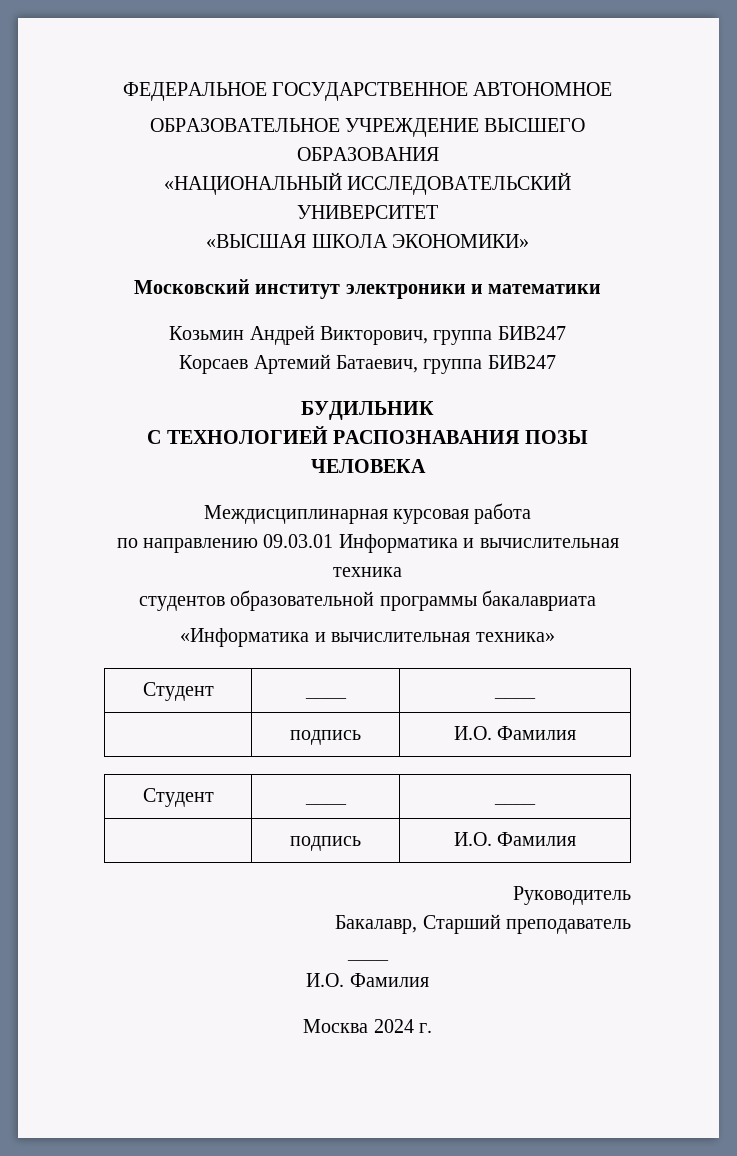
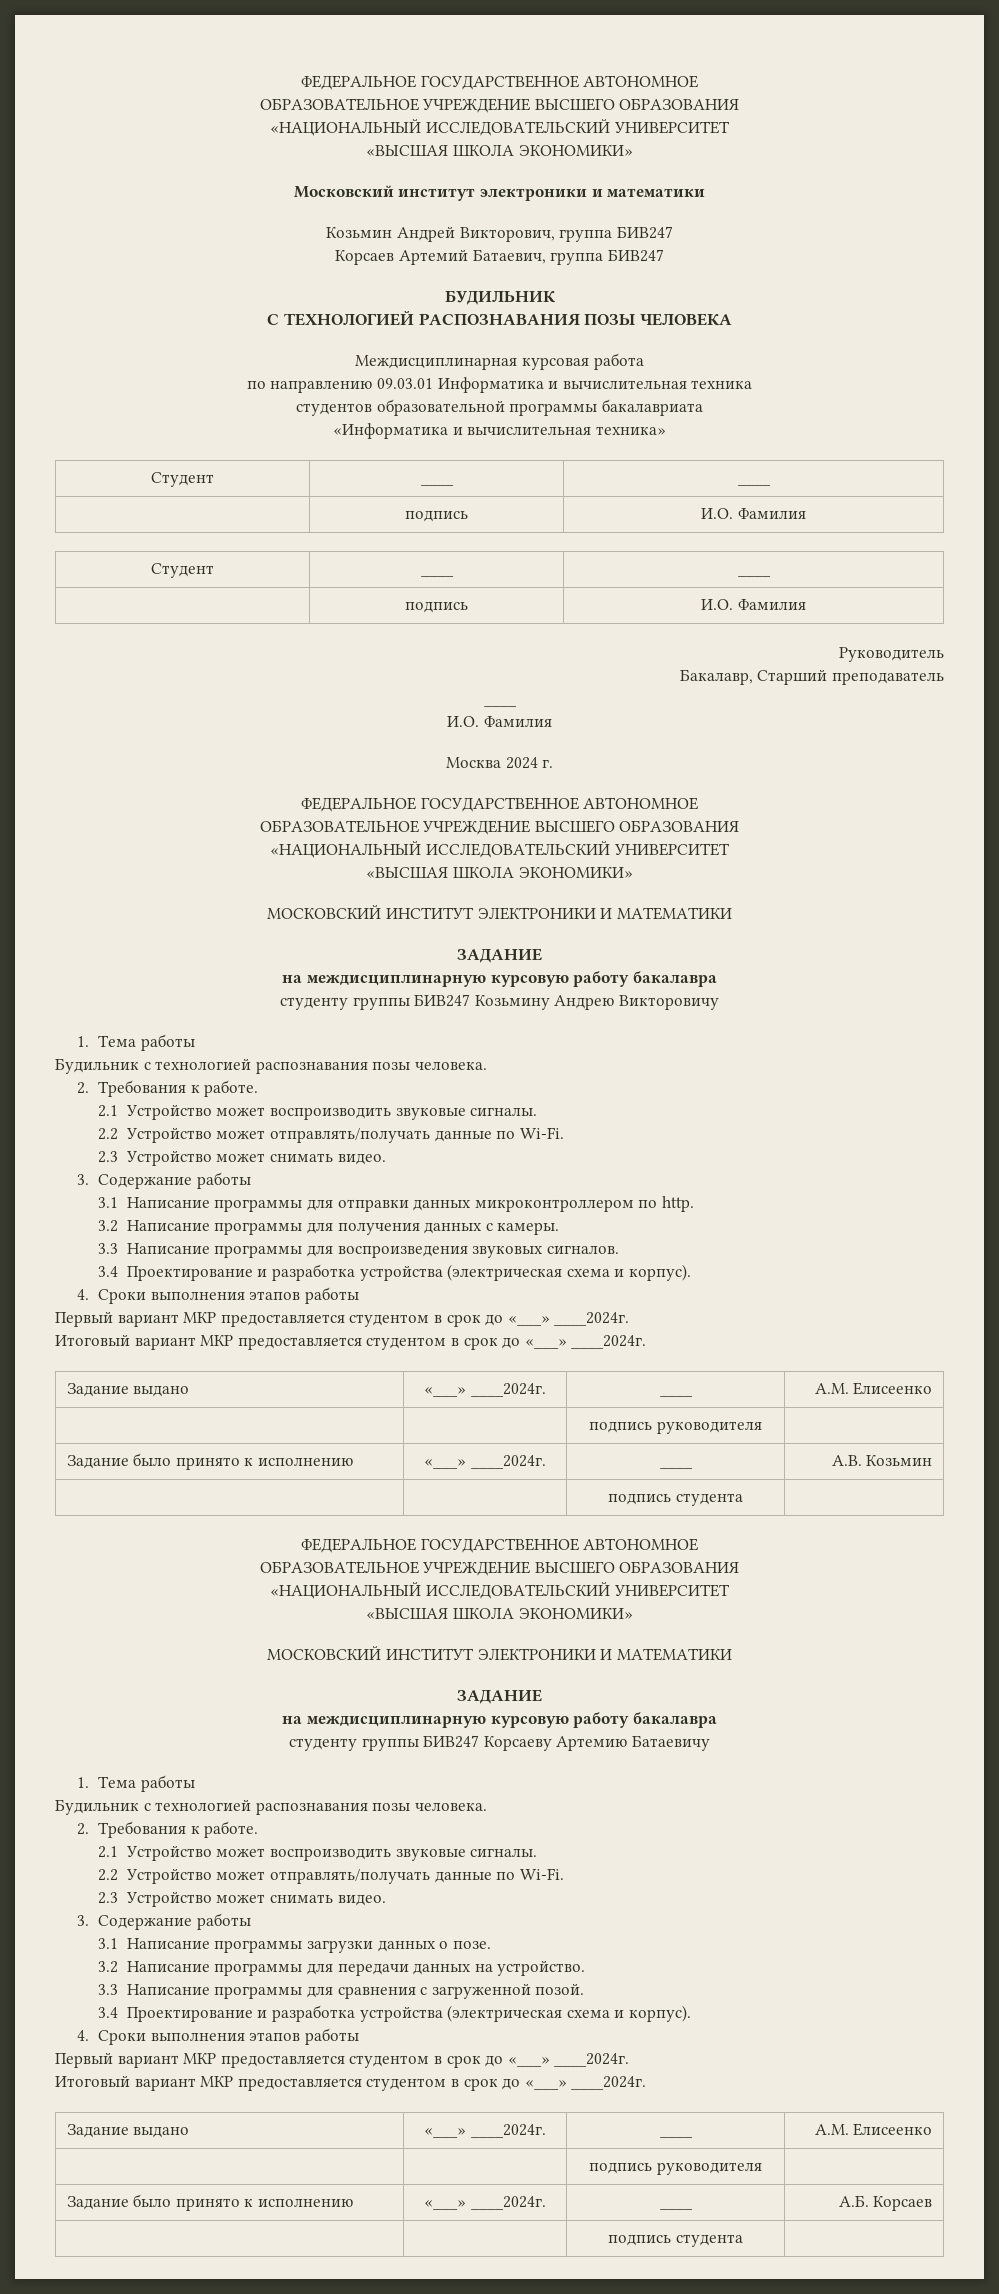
  Москва 2024 г.
+ ФЕДЕРАЛЬНОЕ ГОСУДАРСТВЕННОЕ АВТОНОМНОЕ
+ ОБРАЗОВАТЕЛЬНОЕ УЧРЕЖДЕНИЕ ВЫСШЕГО ОБРАЗОВАНИЯ
+ «НАЦИОНАЛЬНЫЙ ИССЛЕДОВАТЕЛЬСКИЙ УНИВЕРСИТЕТ
+ «ВЫСШАЯ ШКОЛА ЭКОНОМИКИ»
+ МОСКОВСКИЙ ИНСТИТУТ ЭЛЕКТРОНИКИ И МАТЕМАТИКИ
+ ЗАДАНИЕ
+ на междисциплинарную курсовую работу бакалавра
+ студенту группы БИВ247 Козьмину Андрею Викторовичу
+ 1. Тема работы
+ Будильник с технологией распознавания позы человека.
+ 2. Требования к работе.
+ 2.1 Устройство может воспроизводить звуковые сигналы.
+ 2.2 Устройство может отправлять/получать данные по Wi-Fi.
+ 2.3 Устройство может снимать видео.
+ 3. Содержание работы
+ 3.1 Написание программы для отправки данных микроконтроллером по http.
+ 3.2 Написание программы для получения данных с камеры.
+ 3.3 Написание программы для воспроизведения звуковых сигналов.
+ 3.4 Проектирование и разработка устройства (электрическая схема и корпус).
+ 4. Сроки выполнения этапов работы
+ Первый вариант МКР предоставляется студентом в срок до «___» ____2024г.
+ Итоговый вариант МКР предоставляется студентом в срок до «___» ____2024г.
+ Задание выдано | «___» ____2024г. | ____ | А.М. Елисеенко
+ | | подпись руководителя |
+ Задание было принято к исполнению | «___» ____2024г. | ____ | А.В. Козьмин
+ | | подпись студента |
+ ФЕДЕРАЛЬНОЕ ГОСУДАРСТВЕННОЕ АВТОНОМНОЕ
+ ОБРАЗОВАТЕЛЬНОЕ УЧРЕЖДЕНИЕ ВЫСШЕГО ОБРАЗОВАНИЯ
+ «НАЦИОНАЛЬНЫЙ ИССЛЕДОВАТЕЛЬСКИЙ УНИВЕРСИТЕТ
+ «ВЫСШАЯ ШКОЛА ЭКОНОМИКИ»
+ МОСКОВСКИЙ ИНСТИТУТ ЭЛЕКТРОНИКИ И МАТЕМАТИКИ
+ ЗАДАНИЕ
+ на междисциплинарную курсовую работу бакалавра
+ студенту группы БИВ247 Корсаеву Артемию Батаевичу
+ 1. Тема работы
+ Будильник с технологией распознавания позы человека.
+ 2. Требования к работе.
+ 2.1 Устройство может воспроизводить звуковые сигналы.
+ 2.2 Устройство может отправлять/получать данные по Wi-Fi.
+ 2.3 Устройство может снимать видео.
+ 3. Содержание работы
+ 3.1 Написание программы загрузки данных о позе.
+ 3.2 Написание программы для передачи данных на устройство.
+ 3.3 Написание программы для сравнения с загруженной позой.
+ 3.4 Проектирование и разработка устройства (электрическая схема и корпус).
+ 4. Сроки выполнения этапов работы
+ Первый вариант МКР предоставляется студентом в срок до «___» ____2024г.
+ Итоговый вариант МКР предоставляется студентом в срок до «___» ____2024г.
+ Задание выдано | «___» ____2024г. | ____ | А.М. Елисеенко
+ | | подпись руководителя |
+ Задание было принято к исполнению | «___» ____2024г. | ____ | А.Б. Корсаев
+ | | подпись студента |

